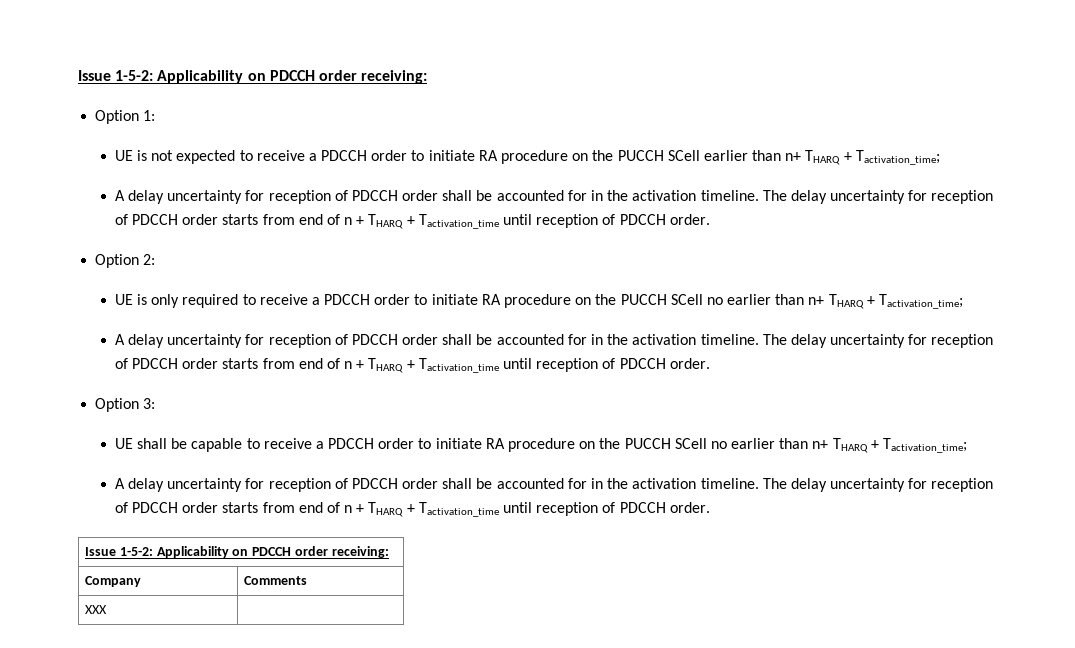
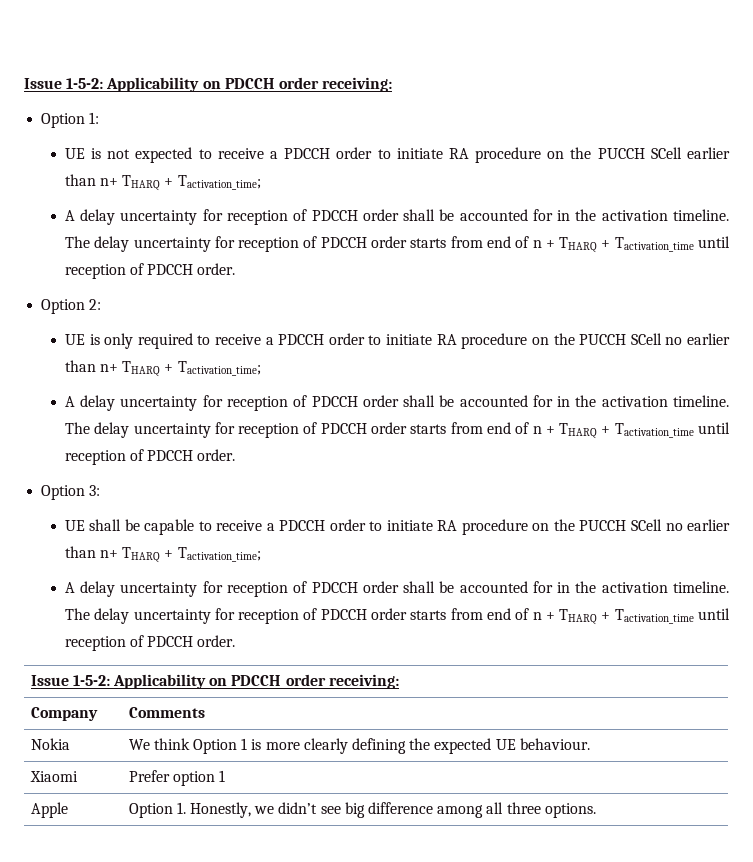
- XXX |
+ Nokia | We think Option 1 is more clearly defining the expected UE behaviour.
+ Xiaomi | Prefer option 1
+ Apple | Option 1. Honestly, we didn’t see big difference among all three options.

